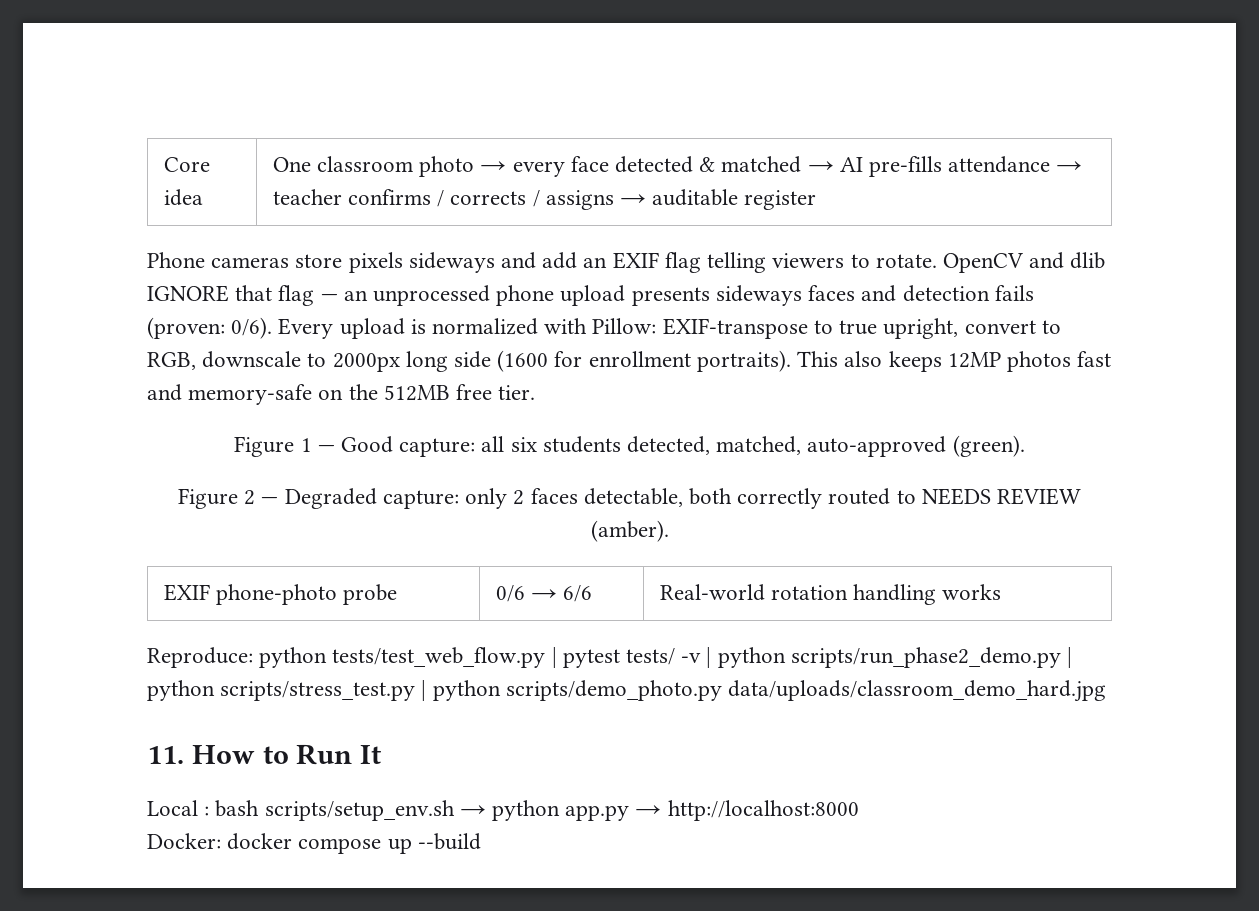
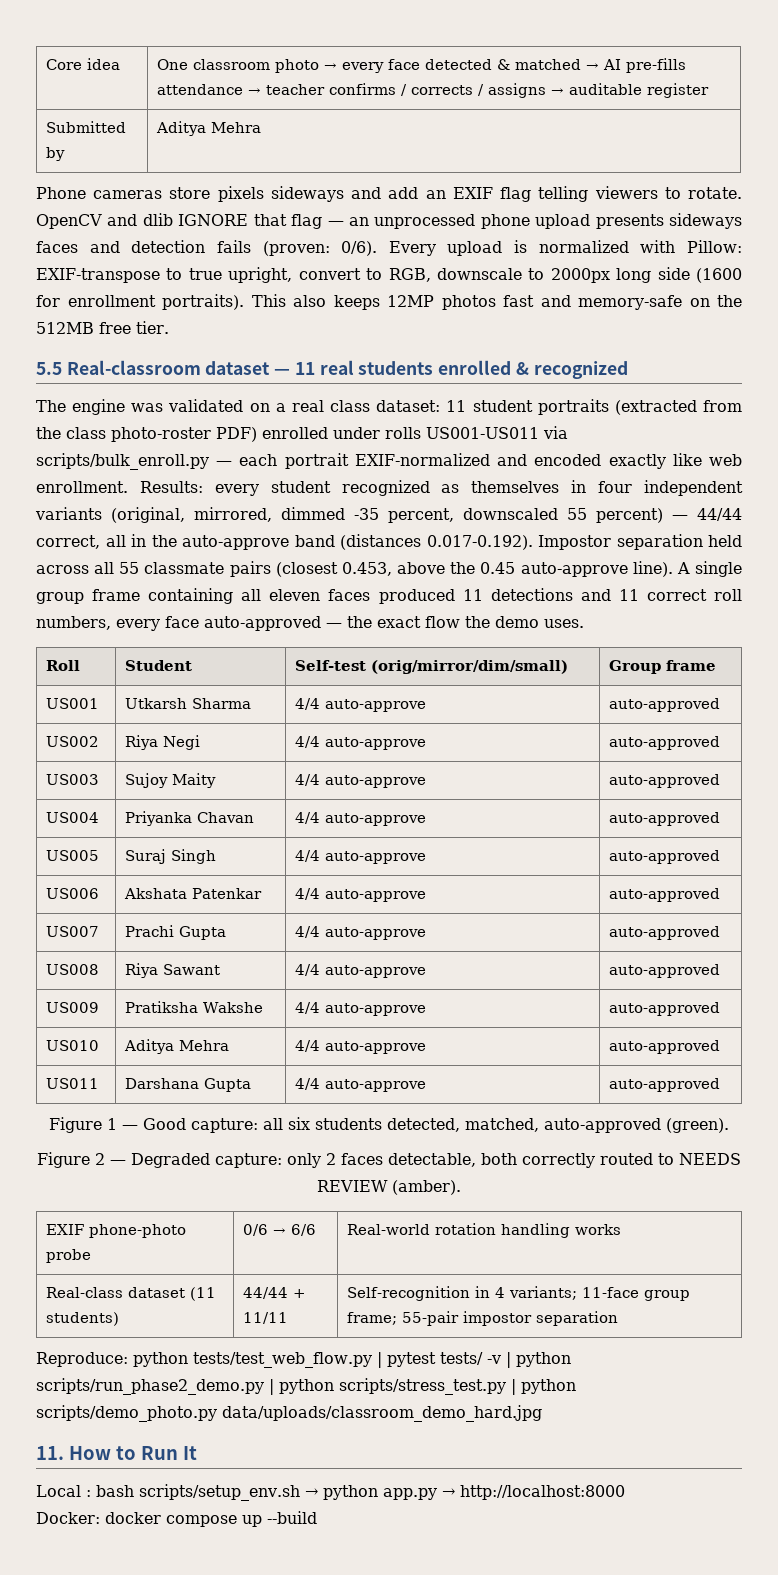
+ Submitted by | Aditya Mehra
+ 5.5 Real-classroom dataset — 11 real students enrolled & recognized
+ The engine was validated on a real class dataset: 11 student portraits (extracted from the class photo-roster PDF) enrolled under rolls US001-US011 via scripts/bulk_enroll.py — each portrait EXIF-normalized and encoded exactly like web enrollment. Results: every student recognized as themselves in four independent variants (original, mirrored, dimmed -35 percent, downscaled 55 percent) — 44/44 correct, all in the auto-approve band (distances 0.017-0.192). Impostor separation held across all 55 classmate pairs (closest 0.453, above the 0.45 auto-approve line). A single group frame containing all eleven faces produced 11 detections and 11 correct roll numbers, every face auto-approved — the exact flow the demo uses.
+ Roll | Student | Self-test (orig/mirror/dim/small) | Group frame
+ US001 | Utkarsh Sharma | 4/4 auto-approve | auto-approved
+ US002 | Riya Negi | 4/4 auto-approve | auto-approved
+ US003 | Sujoy Maity | 4/4 auto-approve | auto-approved
+ US004 | Priyanka Chavan | 4/4 auto-approve | auto-approved
+ US005 | Suraj Singh | 4/4 auto-approve | auto-approved
+ US006 | Akshata Patenkar | 4/4 auto-approve | auto-approved
+ US007 | Prachi Gupta | 4/4 auto-approve | auto-approved
+ US008 | Riya Sawant | 4/4 auto-approve | auto-approved
+ US009 | Pratiksha Wakshe | 4/4 auto-approve | auto-approved
+ US010 | Aditya Mehra | 4/4 auto-approve | auto-approved
+ US011 | Darshana Gupta | 4/4 auto-approve | auto-approved
+ Real-class dataset (11 students) | 44/44 + 11/11 | Self-recognition in 4 variants; 11-face group frame; 55-pair impostor separation

